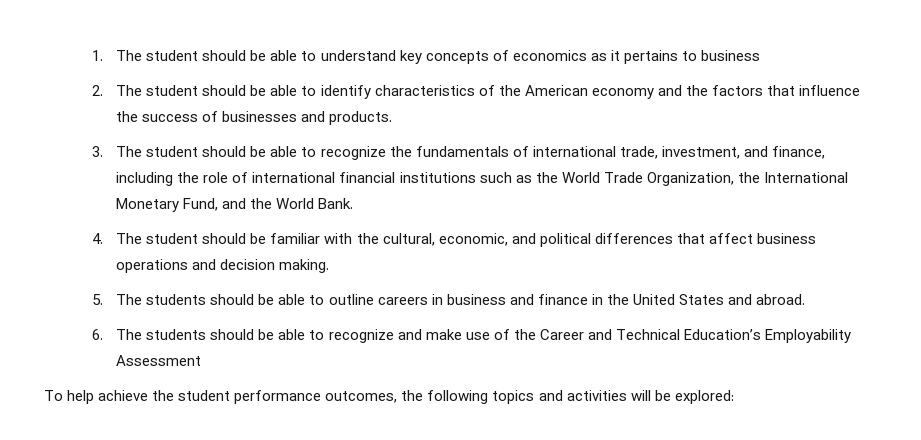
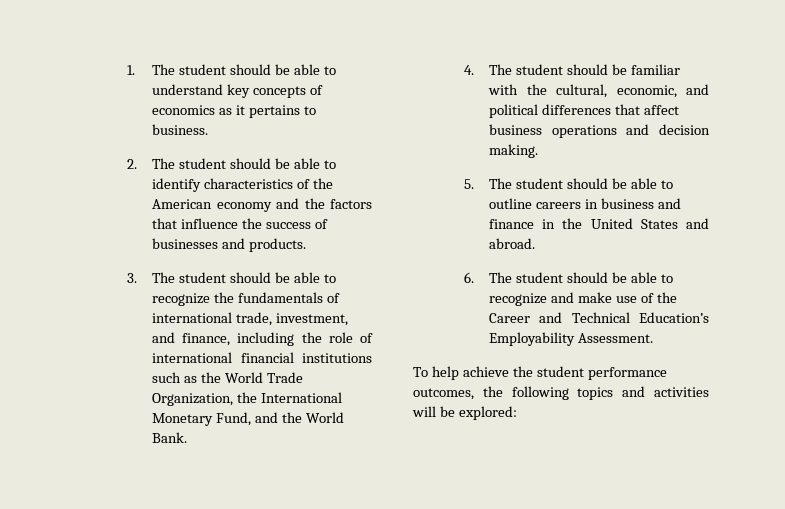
- 1. The student should be able to understand key concepts of economics as it pertains to business
+ 1. The student should be able to understand key concepts of economics as it pertains to business.
- 5. The students should be able to outline careers in business and finance in the United States and abroad.
+ 5. The student should be able to outline careers in business and finance in the United States and abroad.
- 6. The students should be able to recognize and make use of the Career and Technical Education’s Employability Assessment
+ 6. The student should be able to recognize and make use of the Career and Technical Education’s Employability Assessment.

